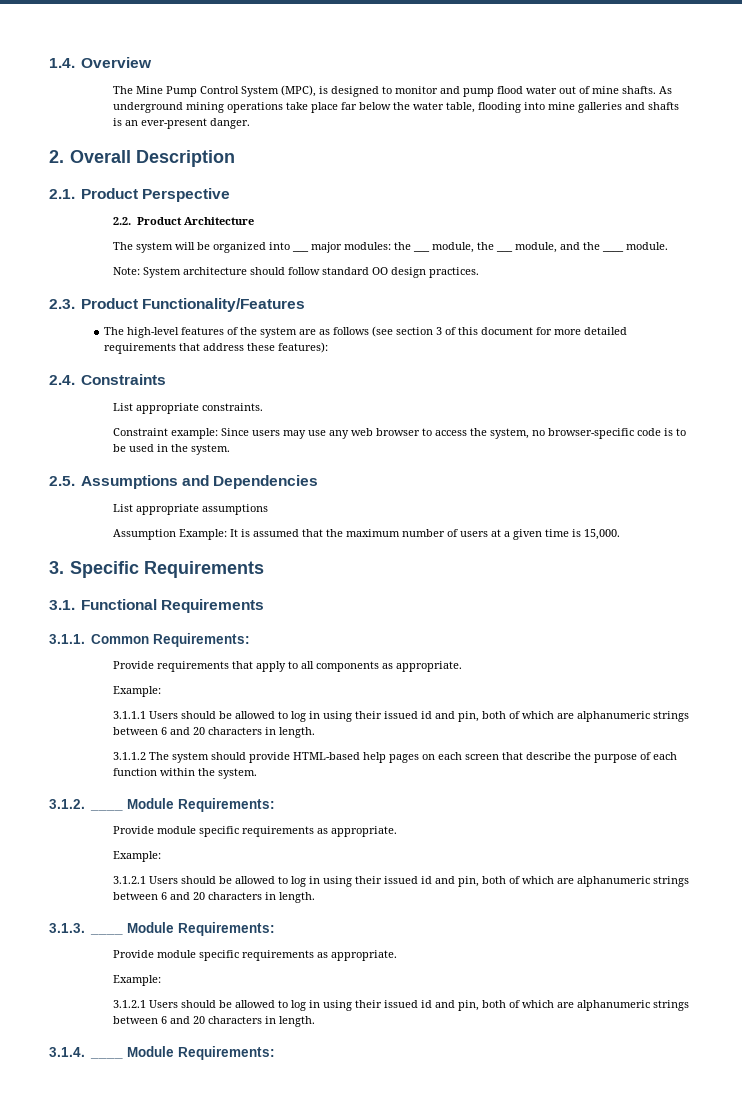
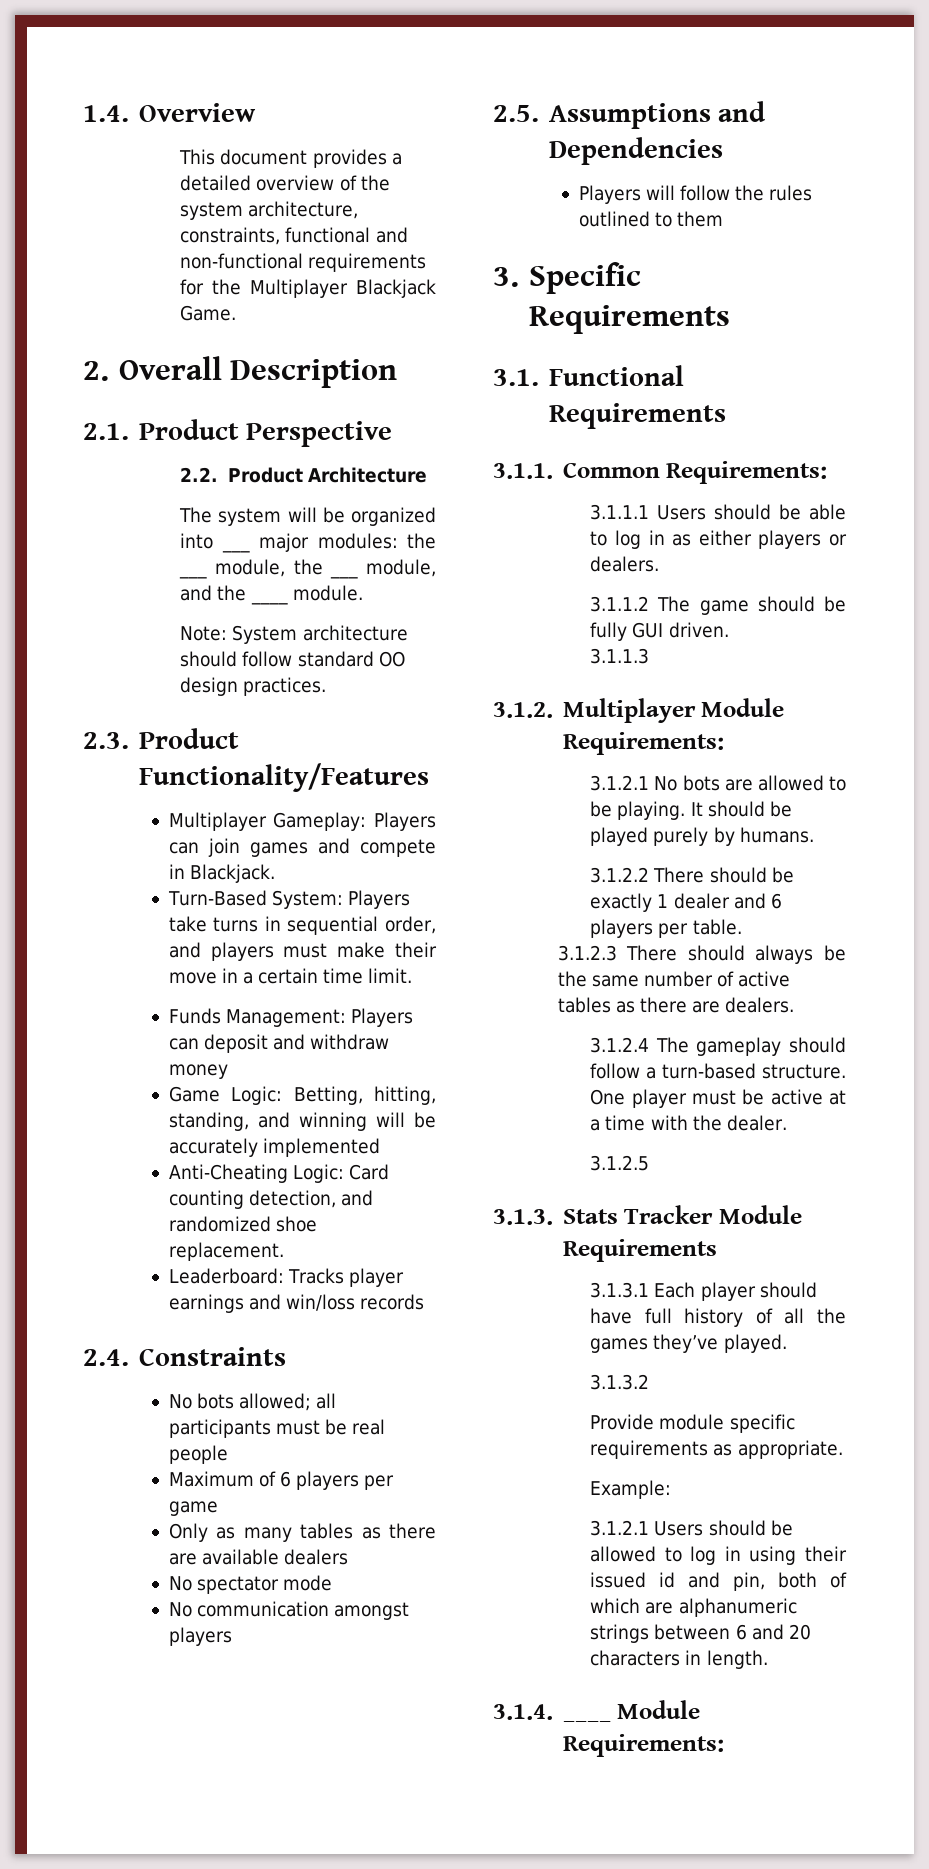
- The Mine Pump Control System (MPC), is designed to monitor and pump flood water out of mine shafts. As underground mining operations take place far below the water table, flooding into mine galleries and shafts is an ever-present danger.
+ This document provides a detailed overview of the system architecture, constraints, functional and non-functional requirements for the Multiplayer Blackjack Game.
- The high-level features of the system are as follows (see section 3 of this document for more detailed requirements that address these features):
+ Multiplayer Gameplay: Players can join games and compete in Blackjack.
+ Turn-Based System: Players take turns in sequential order, and players must make their move in a certain time limit.
+ Funds Management: Players can deposit and withdraw money
+ Game Logic: Betting, hitting, standing, and winning will be accurately implemented
+ Anti-Cheating Logic: Card counting detection, and randomized shoe replacement.
+ Leaderboard: Tracks player earnings and win/loss records
  2.4. Constraints
- List appropriate constraints.
- Constraint example: Since users may use any web browser to access the system, no browser-specific code is to be used in the system.
+ No bots allowed; all participants must be real people
+ Maximum of 6 players per game
+ Only as many tables as there are available dealers
+ No spectator mode
+ No communication amongst players
  2.5. Assumptions and Dependencies
- List appropriate assumptions
- Assumption Example: It is assumed that the maximum number of users at a given time is 15,000.
+ Players will follow the rules outlined to them
- Provide requirements that apply to all components as appropriate.
- Example:
- 3.1.1.1 Users should be allowed to log in using their issued id and pin, both of which are alphanumeric strings between 6 and 20 characters in length.
- 3.1.1.2 The system should provide HTML-based help pages on each screen that describe the purpose of each function within the system.
+ 3.1.1.1 Users should be able to log in as either players or dealers.
+ 3.1.1.2 The game should be fully GUI driven.
+ 3.1.1.3
- 3.1.2. ____ Module Requirements:
+ 3.1.2. Multiplayer Module Requirements:
+ 3.1.2.1 No bots are allowed to be playing. It should be played purely by humans.
+ 3.1.2.2 There should be exactly 1 dealer and 6 players per table.
+ 3.1.2.3 There should always be the same number of active tables as there are dealers.
+ 3.1.2.4 The gameplay should follow a turn-based structure. One player must be active at a time with the dealer.
+ 3.1.2.5
+ 3.1.3. Stats Tracker Module Requirements
+ 3.1.3.1 Each player should have full history of all the games they’ve played.
+ 3.1.3.2
- 3.1.3. ____ Module Requirements:
- Provide module specific requirements as appropriate.
- Example:
- 3.1.2.1 Users should be allowed to log in using their issued id and pin, both of which are alphanumeric strings between 6 and 20 characters in length.

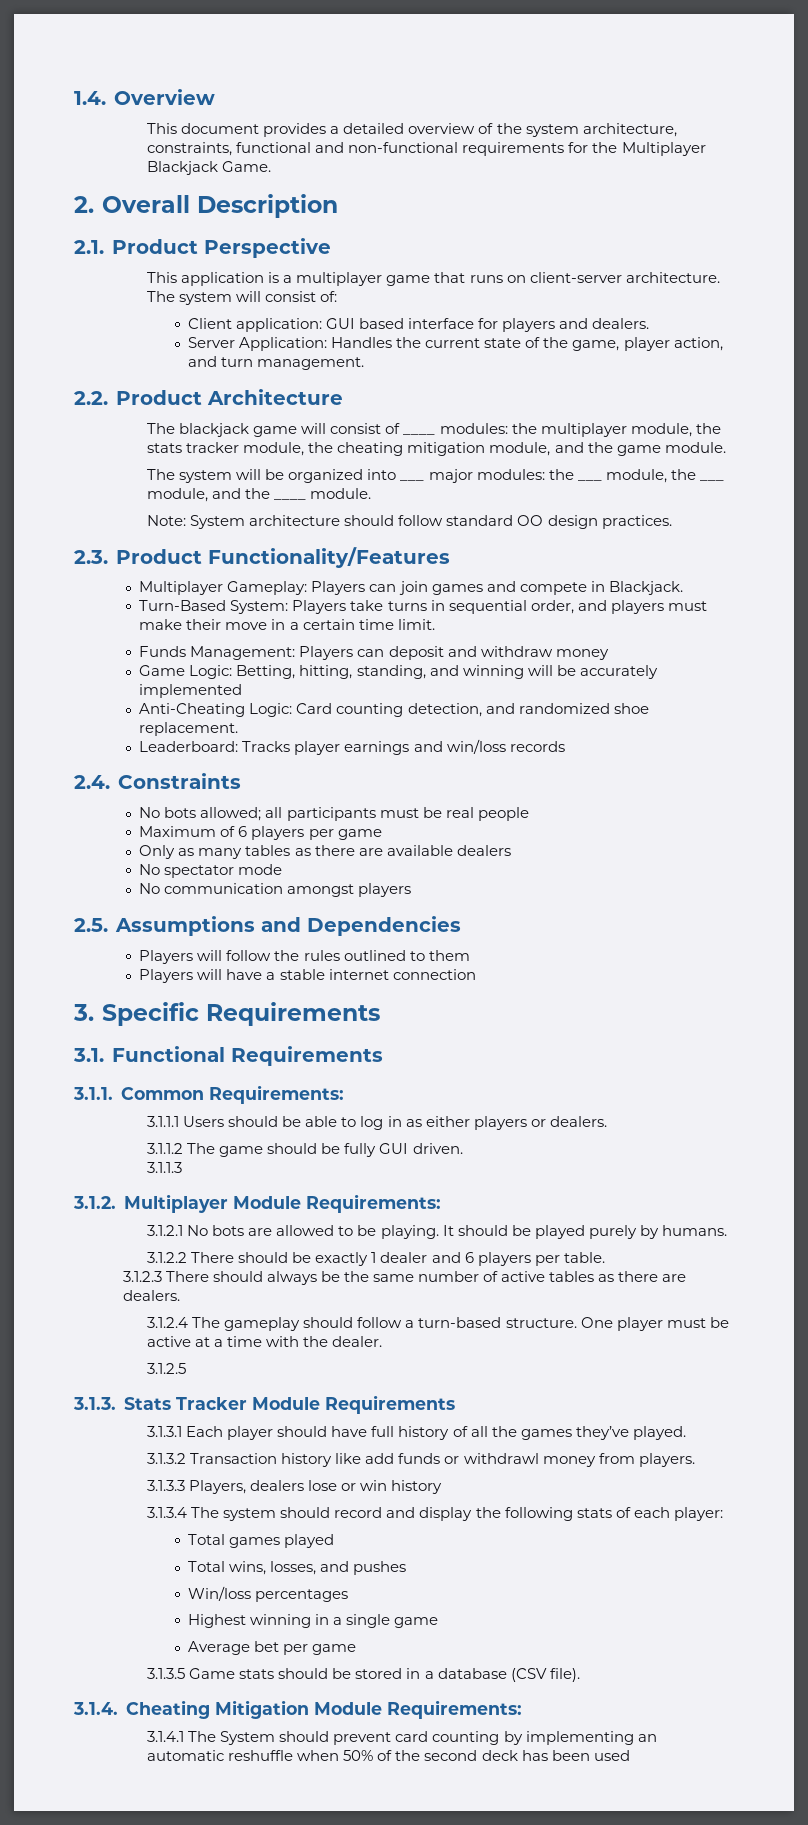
+ This application is a multiplayer game that runs on client-server architecture. The system will consist of:
+ Client application: GUI based interface for players and dealers.
+ Server Application: Handles the current state of the game, player action, and turn management.
  2.2. Product Architecture
+ The blackjack game will consist of ____ modules: the multiplayer module, the stats tracker module, the cheating mitigation module, and the game module.
+ Players will have a stable internet connection
- 3.1.3.2
- Provide module specific requirements as appropriate.
- Example:
- 3.1.2.1 Users should be allowed to log in using their issued id and pin, both of which are alphanumeric strings between 6 and 20 characters in length.
+ 3.1.3.2 Transaction history like add funds or withdrawl money from players.
+ 3.1.3.3 Players, dealers lose or win history
+ 3.1.3.4 The system should record and display the following stats of each player:
+ Total games played
+ Total wins, losses, and pushes
+ Win/loss percentages
+ Highest winning in a single game
+ Average bet per game
+ 3.1.3.5 Game stats should be stored in a database (CSV file).
- 3.1.4. ____ Module Requirements:
+ 3.1.4. Cheating Mitigation Module Requirements:
+ 3.1.4.1 The System should prevent card counting by implementing an automatic reshuffle when 50% of the second deck has been used

